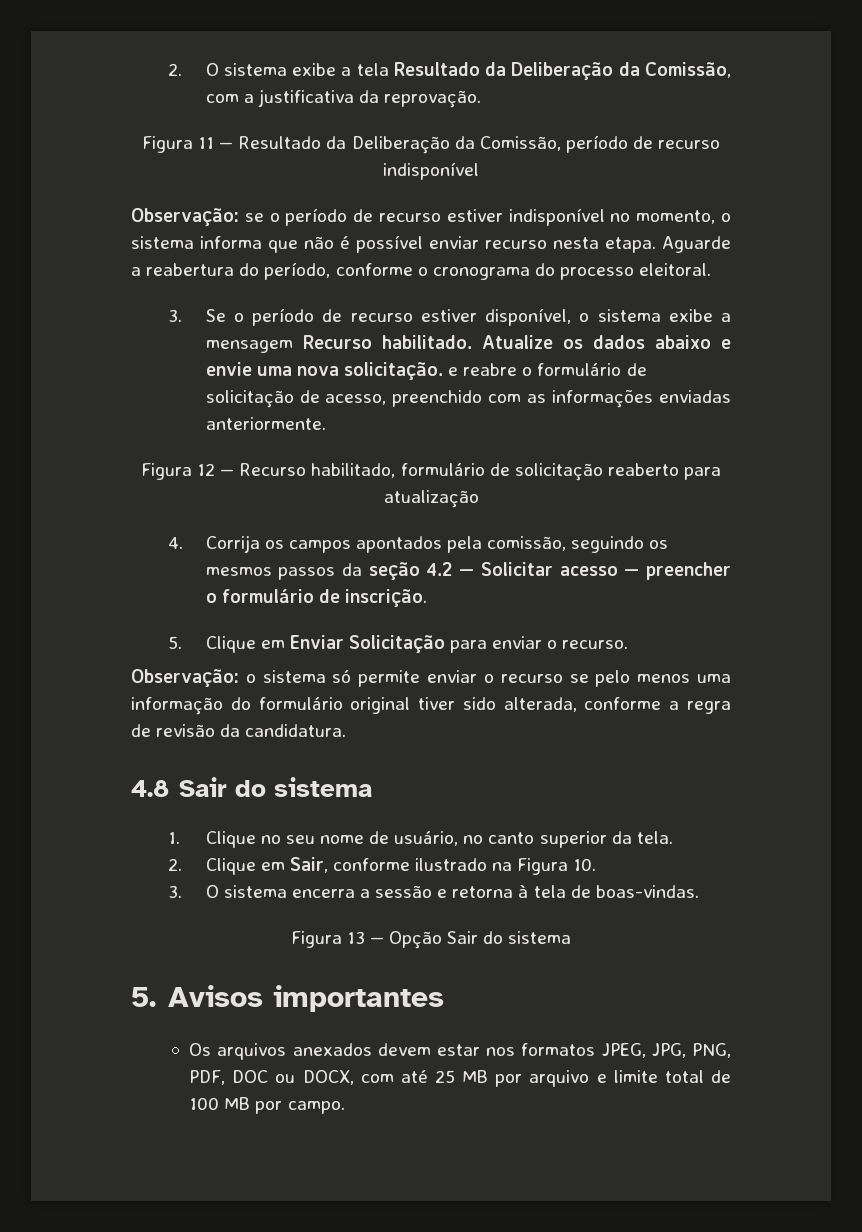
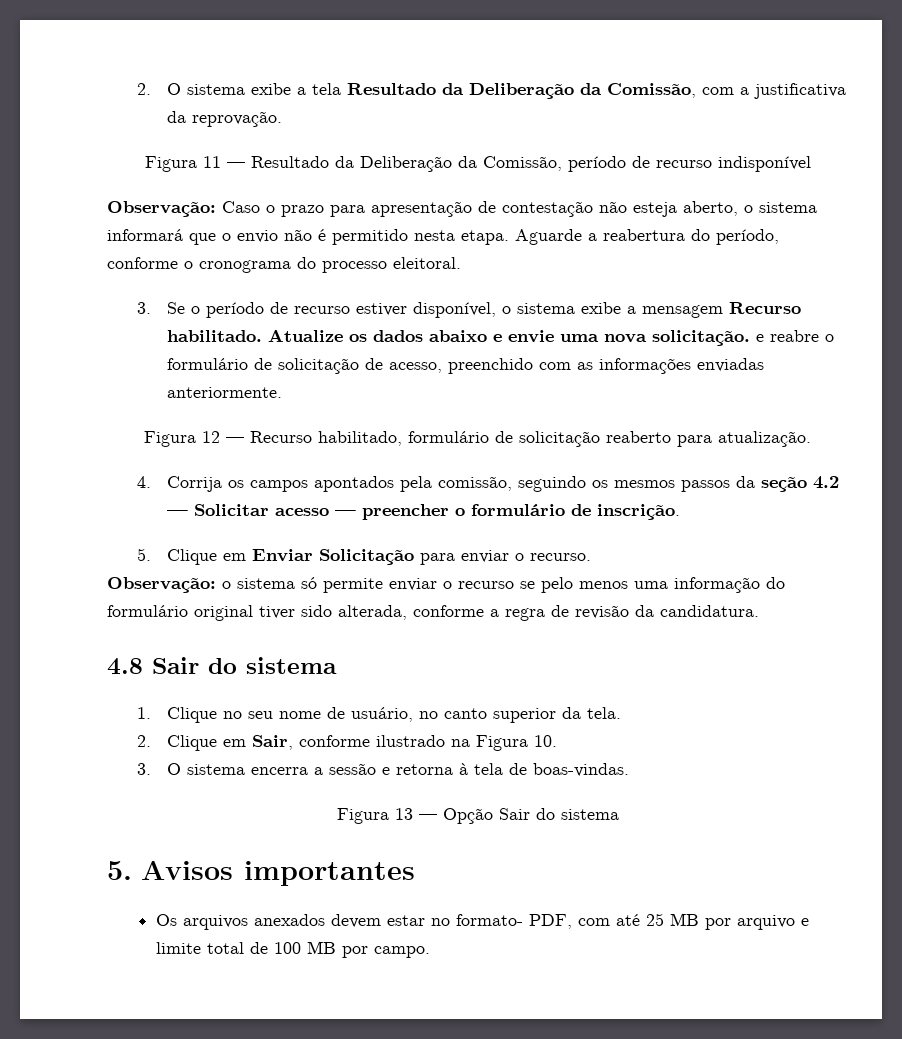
- Observação: se o período de recurso estiver indisponível no momento, o sistema informa que não é possível enviar recurso nesta etapa.
+ Observação: Caso o prazo para apresentação de contestação não esteja aberto, o sistema informará que o envio não é permitido nesta etapa.
- Figura 12 — Recurso habilitado, formulário de solicitação reaberto para atualização
+ Figura 12 — Recurso habilitado, formulário de solicitação reaberto para atualização.
- Os arquivos anexados devem estar nos formatos JPEG, JPG, PNG, PDF, DOC ou DOCX, com até 25 MB por arquivo e limite total de 100 MB por campo.
+ Os arquivos anexados devem estar no formato- PDF, com até 25 MB por arquivo e limite total de 100 MB por campo.

